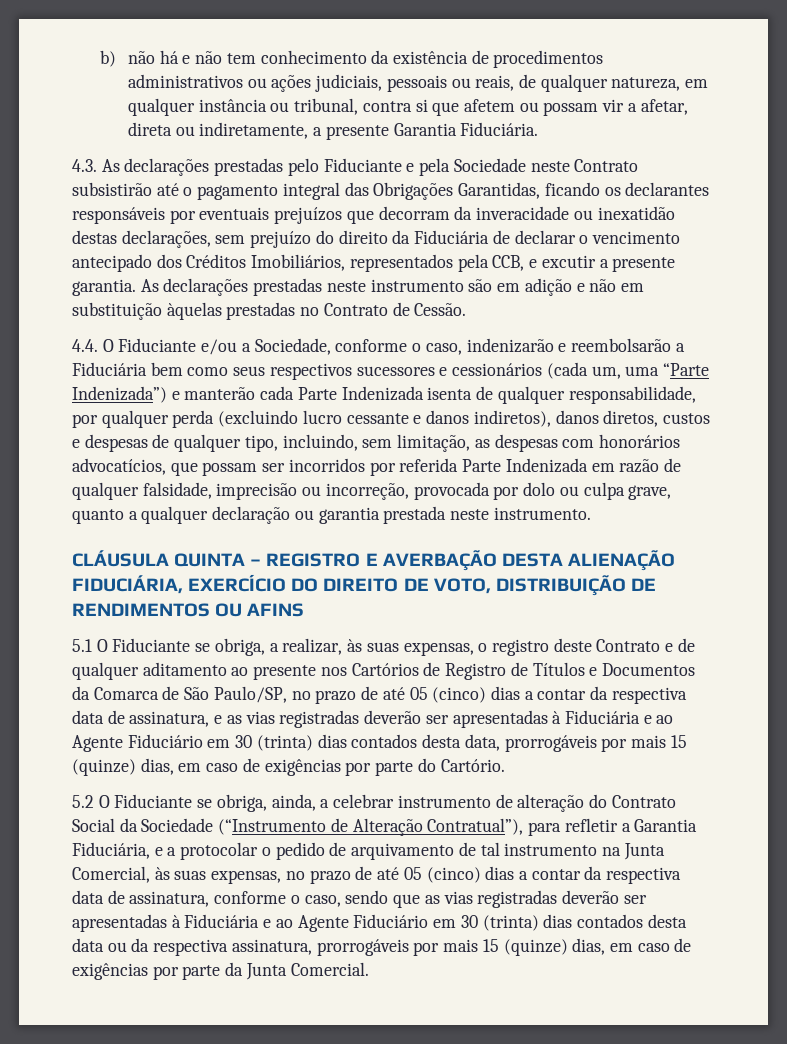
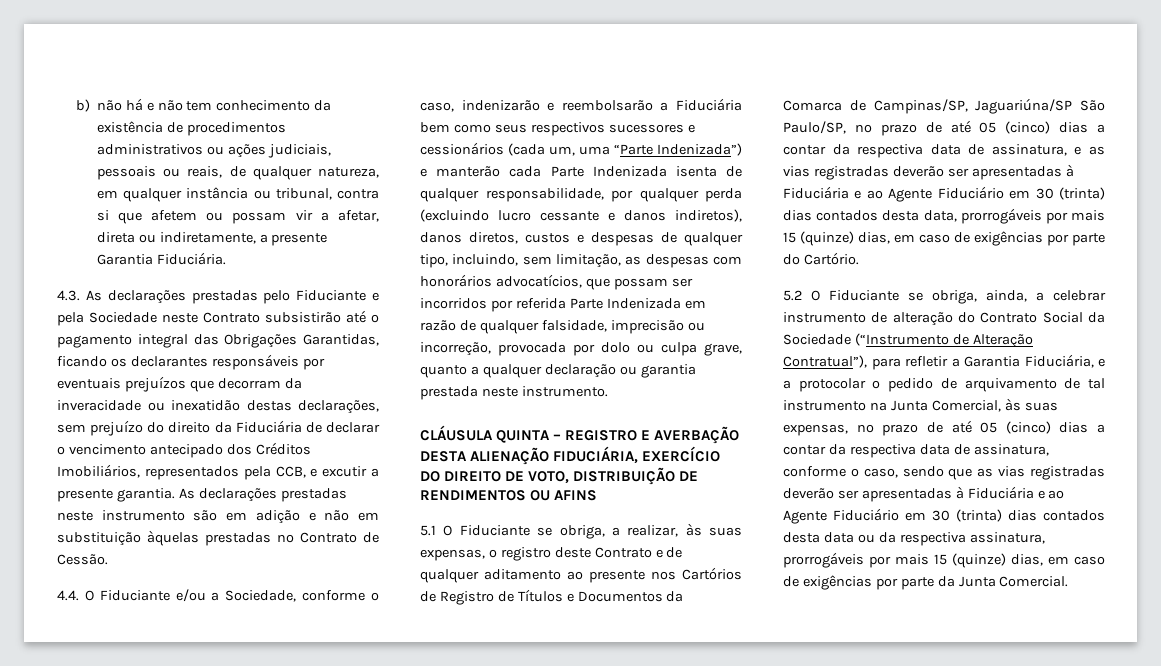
- 5.1 O Fiduciante se obriga, a realizar, às suas expensas, o registro deste Contrato e de qualquer aditamento ao presente nos Cartórios de Registro de Títulos e Documentos da Comarca de São Paulo/SP, no prazo de até 05 (cinco) dias a contar da respectiva data de assinatura, e as vias registradas deverão ser apresentadas à Fiduciária e ao Agente Fiduciário em 30 (trinta) dias contados desta data, prorrogáveis por mais 15 (quinze) dias, em caso de exigências por parte do Cartório.
+ 5.1 O Fiduciante se obriga, a realizar, às suas expensas, o registro deste Contrato e de qualquer aditamento ao presente nos Cartórios de Registro de Títulos e Documentos da Comarca de Campinas/SP, Jaguariúna/SP São Paulo/SP, no prazo de até 05 (cinco) dias a contar da respectiva data de assinatura, e as vias registradas deverão ser apresentadas à Fiduciária e ao Agente Fiduciário em 30 (trinta) dias contados desta data, prorrogáveis por mais 15 (quinze) dias, em caso de exigências por parte do Cartório.

